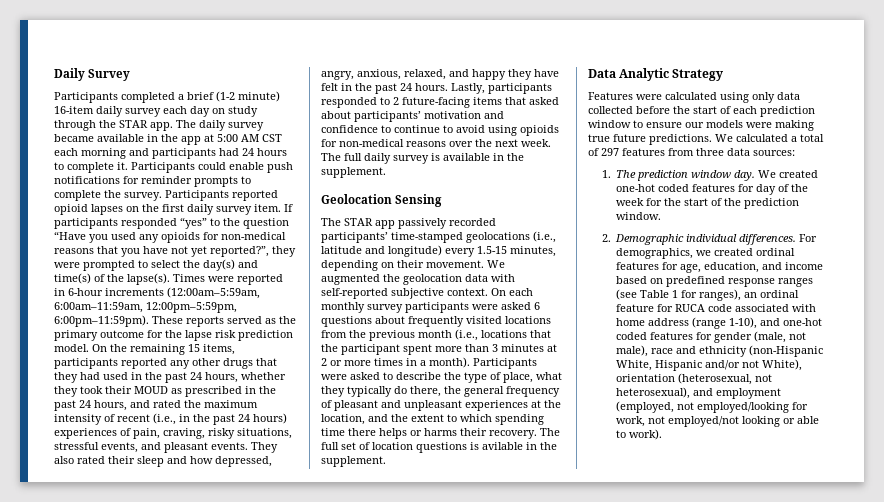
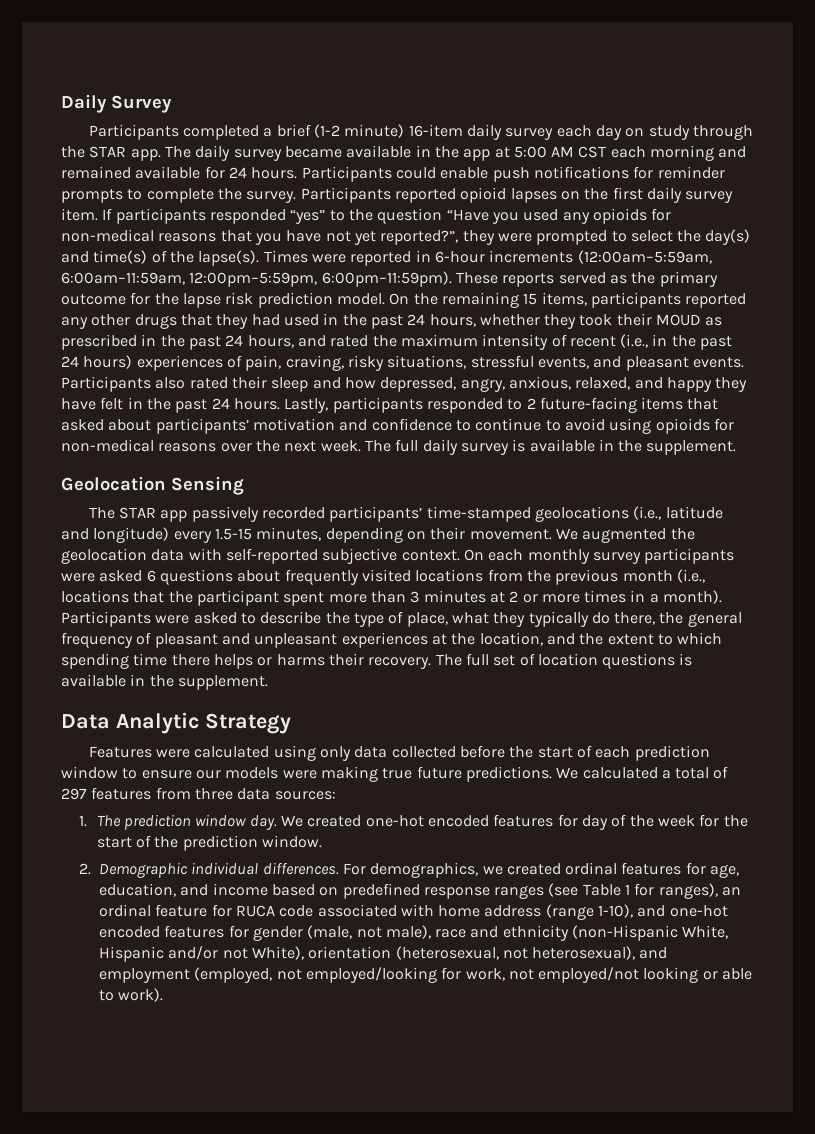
- The daily survey became available in the app at 5:00 AM CST each morning and participants had 24 hours to complete it.
+ The daily survey became available in the app at 5:00 AM CST each morning and remained available for 24 hours.
- They also rated their sleep and how depressed, angry, anxious, relaxed, and happy they have felt in the past 24 hours.
+ Participants also rated their sleep and how depressed, angry, anxious, relaxed, and happy they have felt in the past 24 hours.
- The full set of location questions is avilable in the supplement.
+ The full set of location questions is available in the supplement.
- We created one-hot coded features for day of the week for the start of the prediction window.
+ We created one-hot encoded features for day of the week for the start of the prediction window.
- For demographics, we created ordinal features for age, education, and income based on predefined response ranges (see Table 1 for ranges), an ordinal feature for RUCA code associated with home address (range 1-10), and one-hot coded features for gender (male, not male), race and ethnicity (non-Hispanic White, Hispanic and/or not White), orientation (heterosexual, not heterosexual), and employment (employed, not employed/looking for work, not employed/not looking or able to work).
+ For demographics, we created ordinal features for age, education, and income based on predefined response ranges (see Table 1 for ranges), an ordinal feature for RUCA code associated with home address (range 1-10), and one-hot encoded features for gender (male, not male), race and ethnicity (non-Hispanic White, Hispanic and/or not White), orientation (heterosexual, not heterosexual), and employment (employed, not employed/looking for work, not employed/not looking or able to work).

